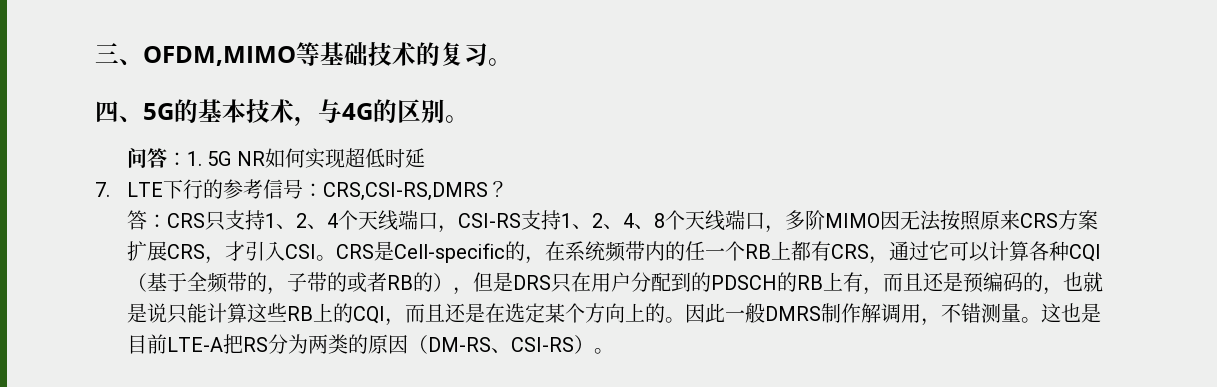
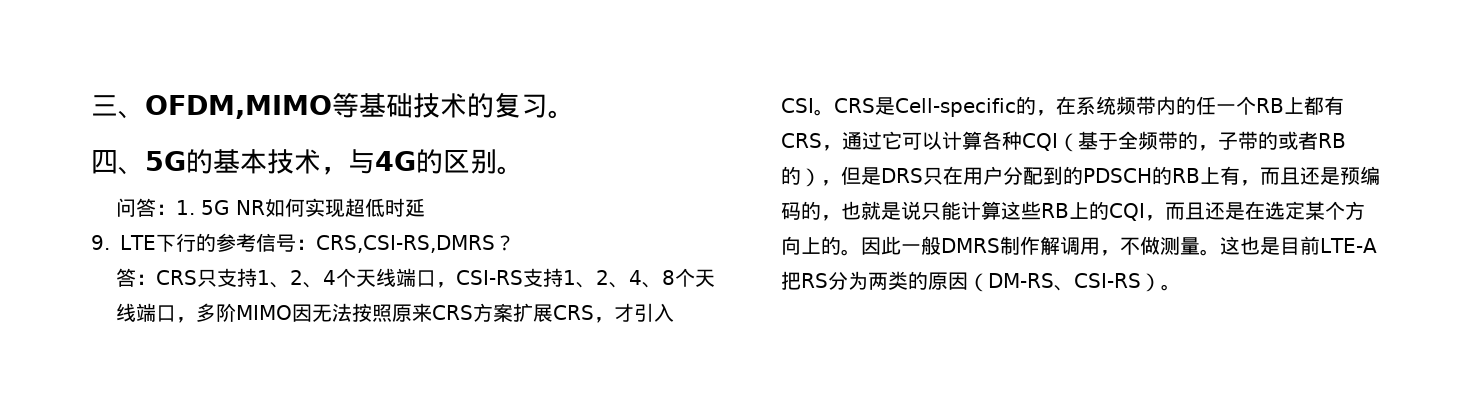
- 7. LTE下行的参考信号：CRS,CSI-RS,DMRS？
+ 9. LTE下行的参考信号：CRS,CSI-RS,DMRS？
- 因此一般DMRS制作解调用，不错测量。
+ 因此一般DMRS制作解调用，不做测量。

